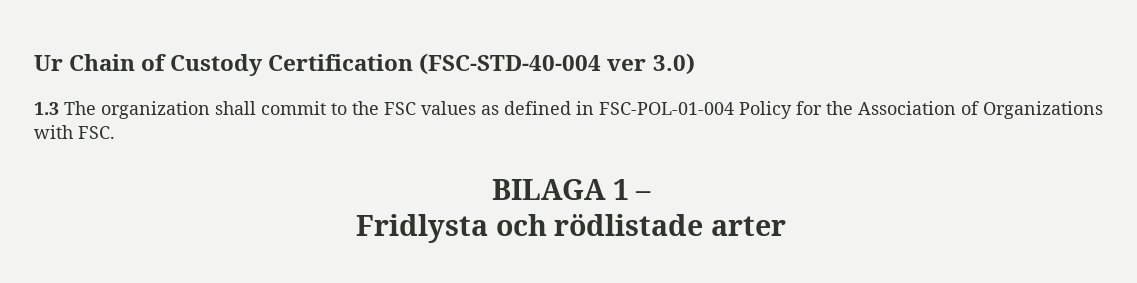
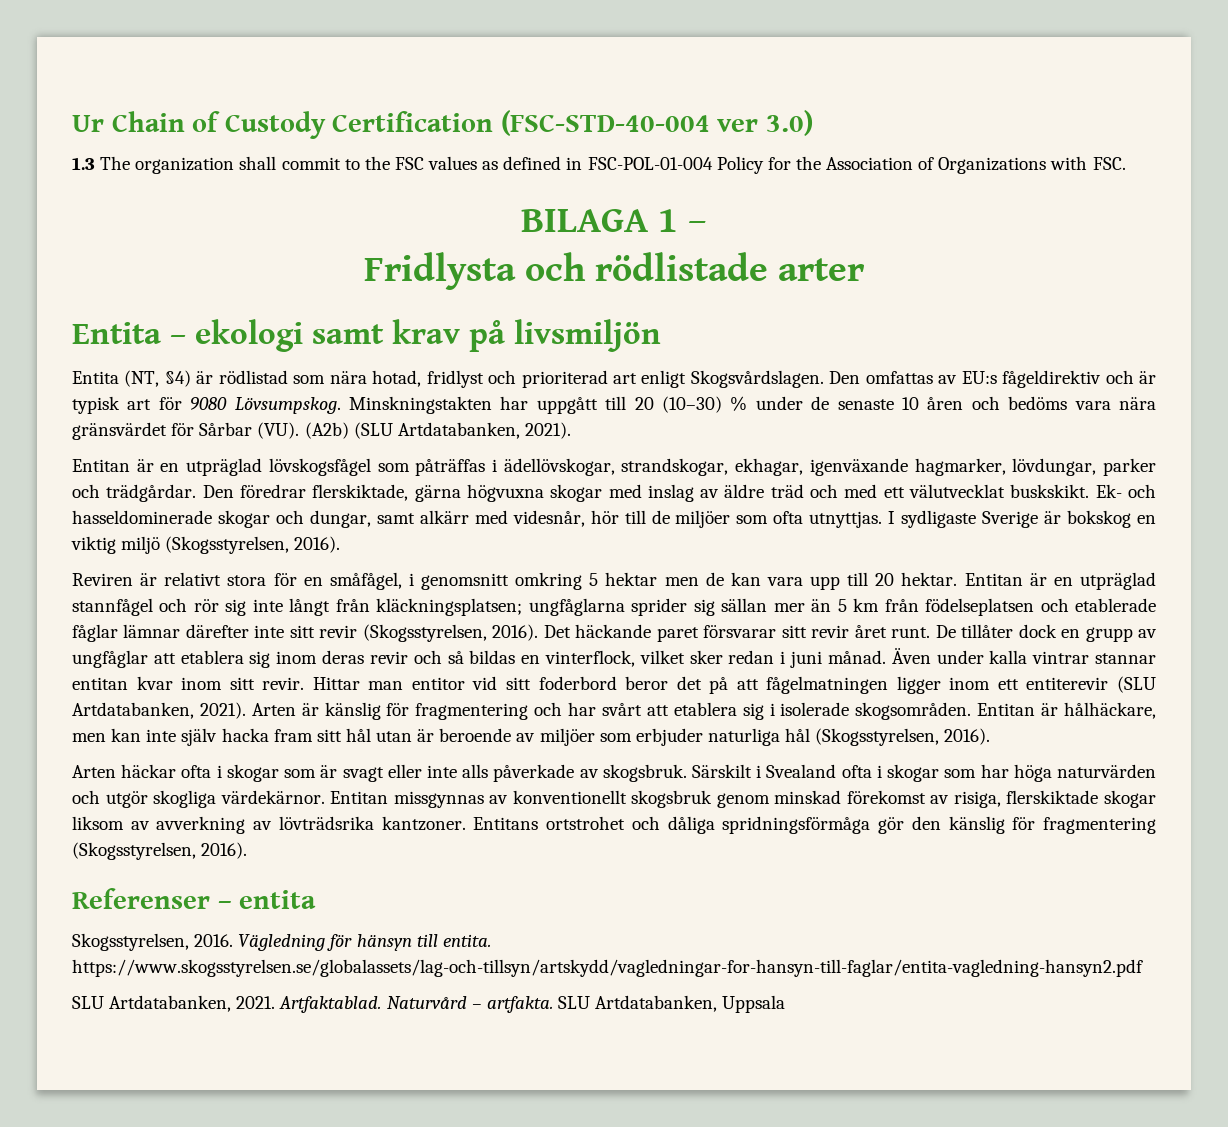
+ Entita – ekologi samt krav på livsmiljön
+ Entita (NT, §4) är rödlistad som nära hotad, fridlyst och prioriterad art enligt Skogsvårdslagen. Den omfattas av EU:s fågeldirektiv och är typisk art för 9080 Lövsumpskog. Minskningstakten har uppgått till 20 (10–30) % under de senaste 10 åren och bedöms vara nära gränsvärdet för Sårbar (VU). (A2b) (SLU Artdatabanken, 2021).
+ Entitan är en utpräglad lövskogsfågel som påträffas i ädellövskogar, strandskogar, ekhagar, igenväxande hagmarker, lövdungar, parker och trädgårdar. Den föredrar flerskiktade, gärna högvuxna skogar med inslag av äldre träd och med ett välutvecklat buskskikt. Ek- och hasseldominerade skogar och dungar, samt alkärr med videsnår, hör till de miljöer som ofta utnyttjas. I sydligaste Sverige är bokskog en viktig miljö (Skogsstyrelsen, 2016).
+ Reviren är relativt stora för en småfågel, i genomsnitt omkring 5 hektar men de kan vara upp till 20 hektar. Entitan är en utpräglad stannfågel och rör sig inte långt från kläckningsplatsen; ungfåglarna sprider sig sällan mer än 5 km från födelseplatsen och etablerade fåglar lämnar därefter inte sitt revir (Skogsstyrelsen, 2016). Det häckande paret försvarar sitt revir året runt. De tillåter dock en grupp av ungfåglar att etablera sig inom deras revir och så bildas en vinterflock, vilket sker redan i juni månad. Även under kalla vintrar stannar entitan kvar inom sitt revir. Hittar man entitor vid sitt foderbord beror det på att fågelmatningen ligger inom ett entiterevir (SLU Artdatabanken, 2021). Arten är känslig för fragmentering och har svårt att etablera sig i isolerade skogsområden. Entitan är hålhäckare, men kan inte själv hacka fram sitt hål utan är beroende av miljöer som erbjuder naturliga hål (Skogsstyrelsen, 2016).
+ Arten häckar ofta i skogar som är svagt eller inte alls påverkade av skogsbruk. Särskilt i Svealand ofta i skogar som har höga naturvärden och utgör skogliga värdekärnor. Entitan missgynnas av konventionellt skogsbruk genom minskad förekomst av risiga, flerskiktade skogar liksom av avverkning av lövträdsrika kantzoner. Entitans ortstrohet och dåliga spridningsförmåga gör den känslig för fragmentering (Skogsstyrelsen, 2016).
+ Referenser – entita
+ Skogsstyrelsen, 2016. Vägledning för hänsyn till entita. https://www.skogsstyrelsen.se/globalassets/lag-och-tillsyn/artskydd/vagledningar-for-hansyn-till-faglar/entita-vagledning-hansyn2.pdf
+ SLU Artdatabanken, 2021. Artfaktablad. Naturvård – artfakta. SLU Artdatabanken, Uppsala

